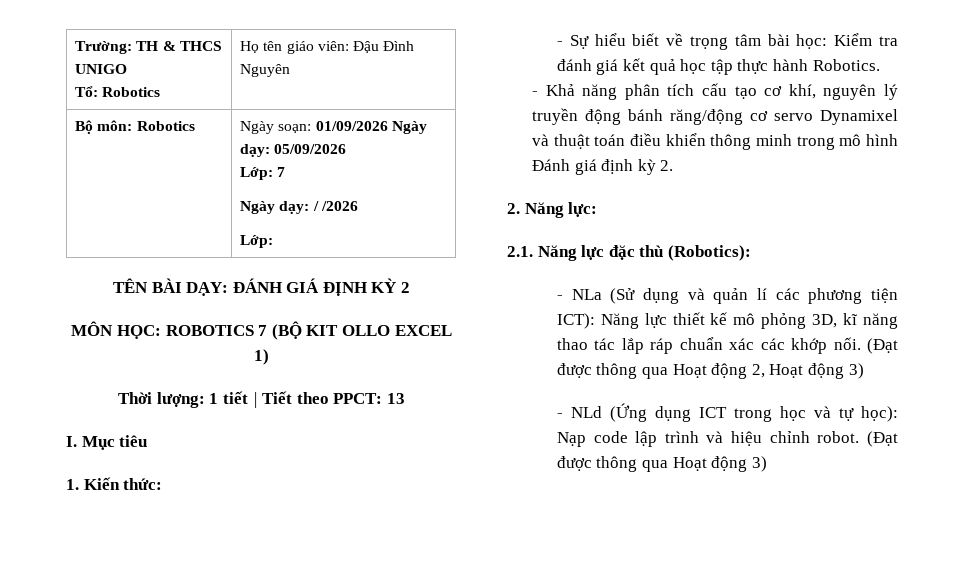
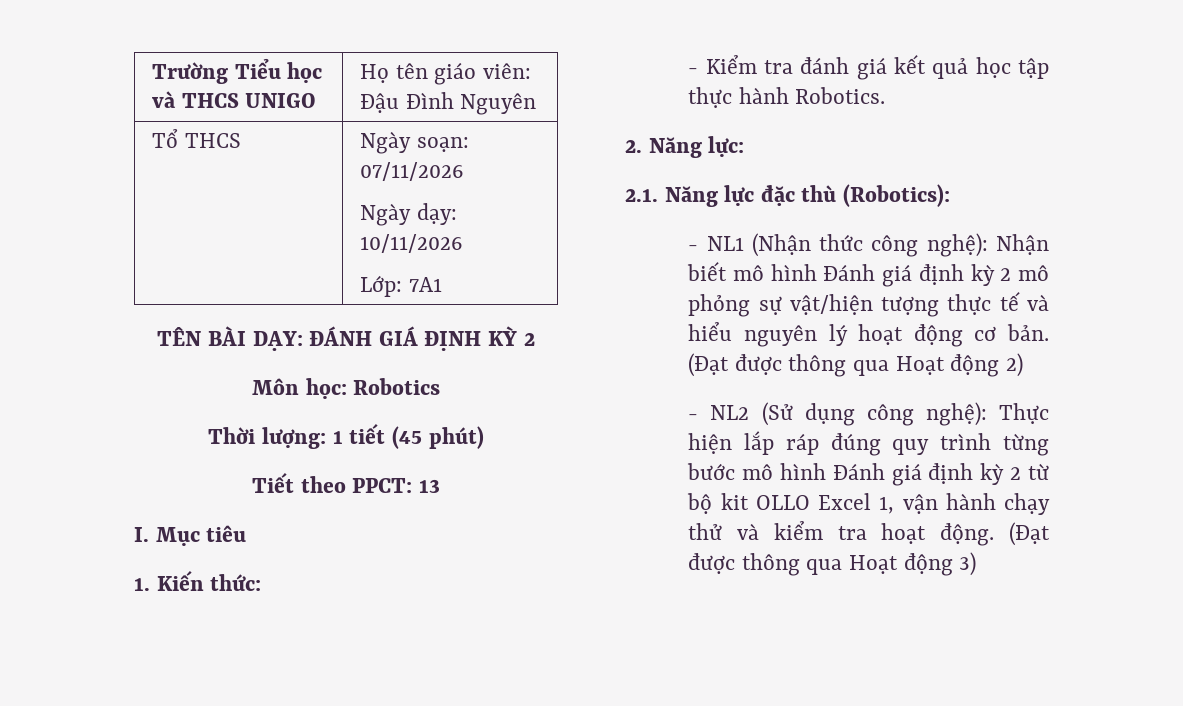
- Trường: TH & THCS UNIGO
- Tổ: Robotics | Họ tên giáo viên: Đậu Đình Nguyên
+ Trường Tiểu học và THCS UNIGO | Họ tên giáo viên: Đậu Đình Nguyên
- Bộ môn: Robotics | Ngày soạn: 01/09/2026 Ngày dạy: 05/09/2026
- Lớp: 7
- Ngày dạy: / /2026
- Lớp:
+ Tổ THCS | Ngày soạn: 07/11/2026
+ Ngày dạy: 10/11/2026
+ Lớp: 7A1
- MÔN HỌC: ROBOTICS 7 (BỘ KIT OLLO EXCEL 1)
+ Môn học: Robotics
- Thời lượng: 1 tiết | Tiết theo PPCT: 13
+ Thời lượng: 1 tiết (45 phút)
+ Tiết theo PPCT: 13
- - Sự hiểu biết về trọng tâm bài học: Kiểm tra đánh giá kết quả học tập thực hành Robotics.
+ - Kiểm tra đánh giá kết quả học tập thực hành Robotics.
- - Khả năng phân tích cấu tạo cơ khí, nguyên lý truyền động bánh răng/động cơ servo Dynamixel và thuật toán điều khiển thông minh trong mô hình Đánh giá định kỳ 2.
- - NLa (Sử dụng và quản lí các phương tiện ICT): Năng lực thiết kế mô phỏng 3D, kĩ năng thao tác lắp ráp chuẩn xác các khớp nối. (Đạt được thông qua Hoạt động 2, Hoạt động 3)
- - NLd (Ứng dụng ICT trong học và tự học): Nạp code lập trình và hiệu chỉnh robot.
+ - NL1 (Nhận thức công nghệ): Nhận biết mô hình Đánh giá định kỳ 2 mô phỏng sự vật/hiện tượng thực tế và hiểu nguyên lý hoạt động cơ bản. (Đạt được thông qua Hoạt động 2)
+ - NL2 (Sử dụng công nghệ): Thực hiện lắp ráp đúng quy trình từng bước mô hình Đánh giá định kỳ 2 từ bộ kit OLLO Excel 1, vận hành chạy thử và kiểm tra hoạt động.

